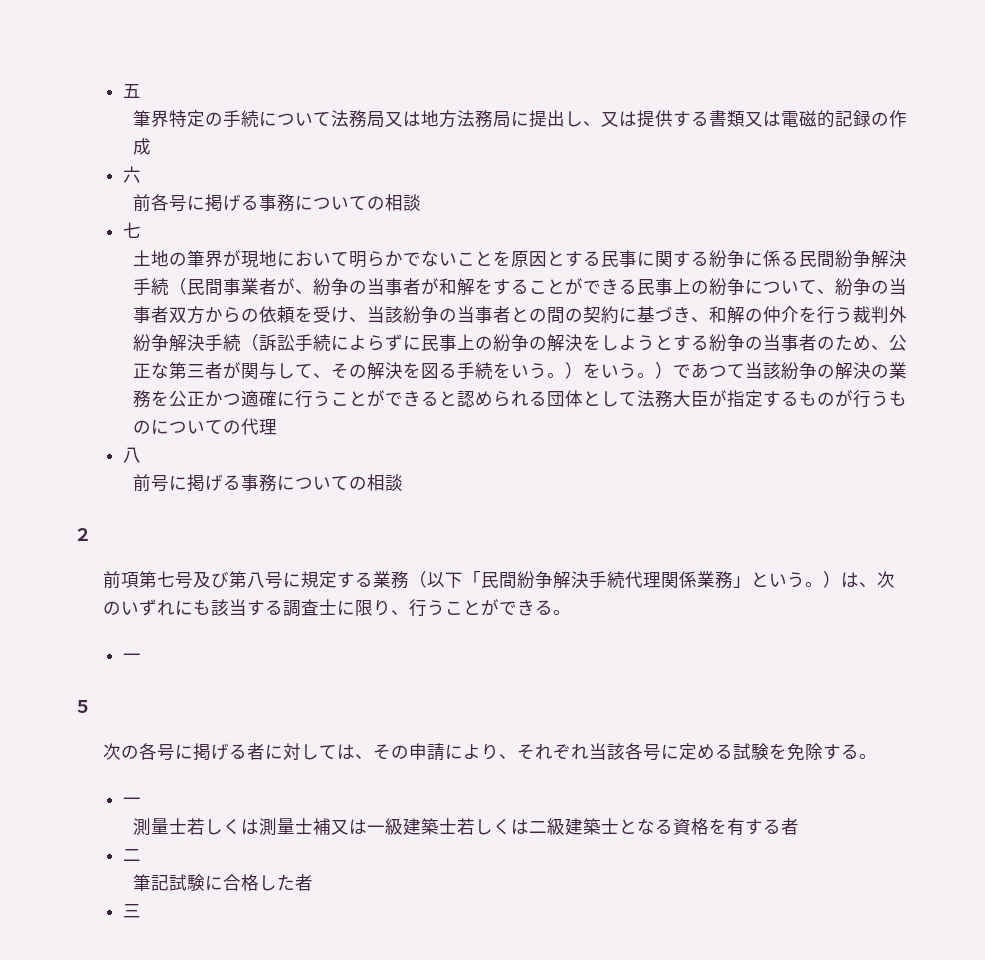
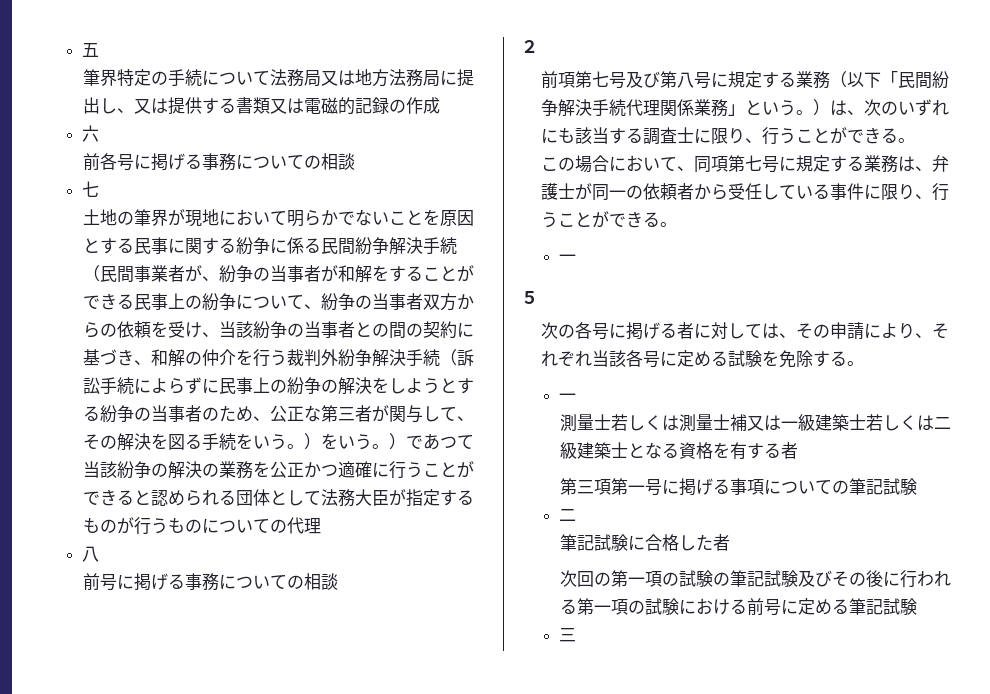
+ この場合において、同項第七号に規定する業務は、弁護士が同一の依頼者から受任している事件に限り、行うことができる。
+ 第三項第一号に掲げる事項についての筆記試験
+ 次回の第一項の試験の筆記試験及びその後に行われる第一項の試験における前号に定める筆記試験

